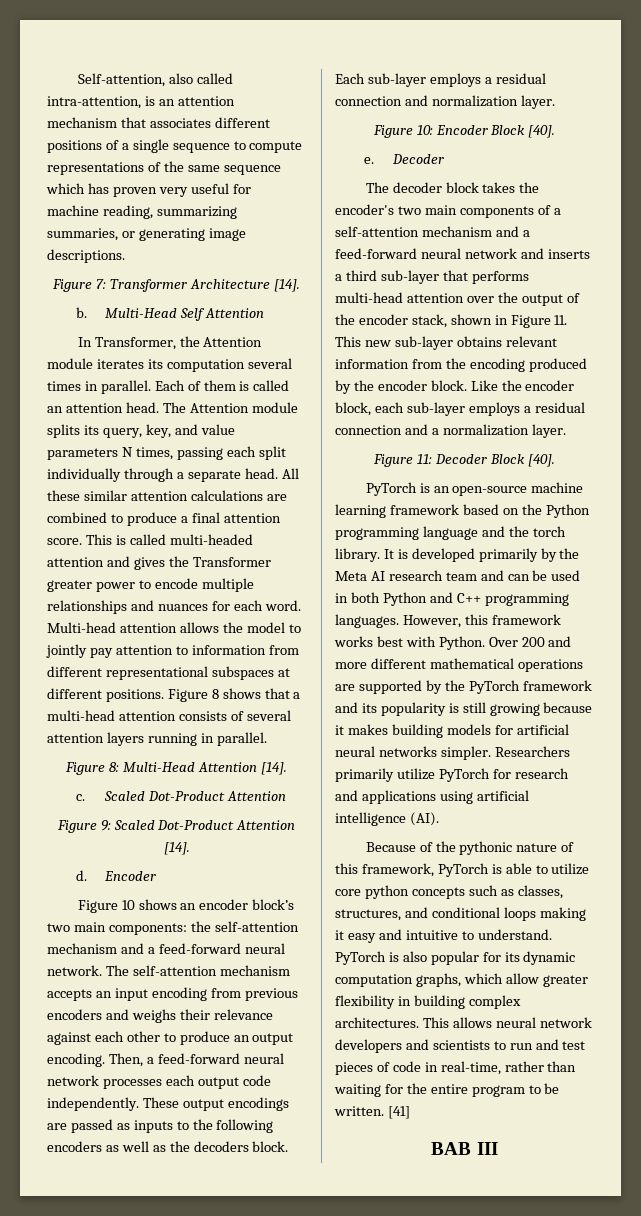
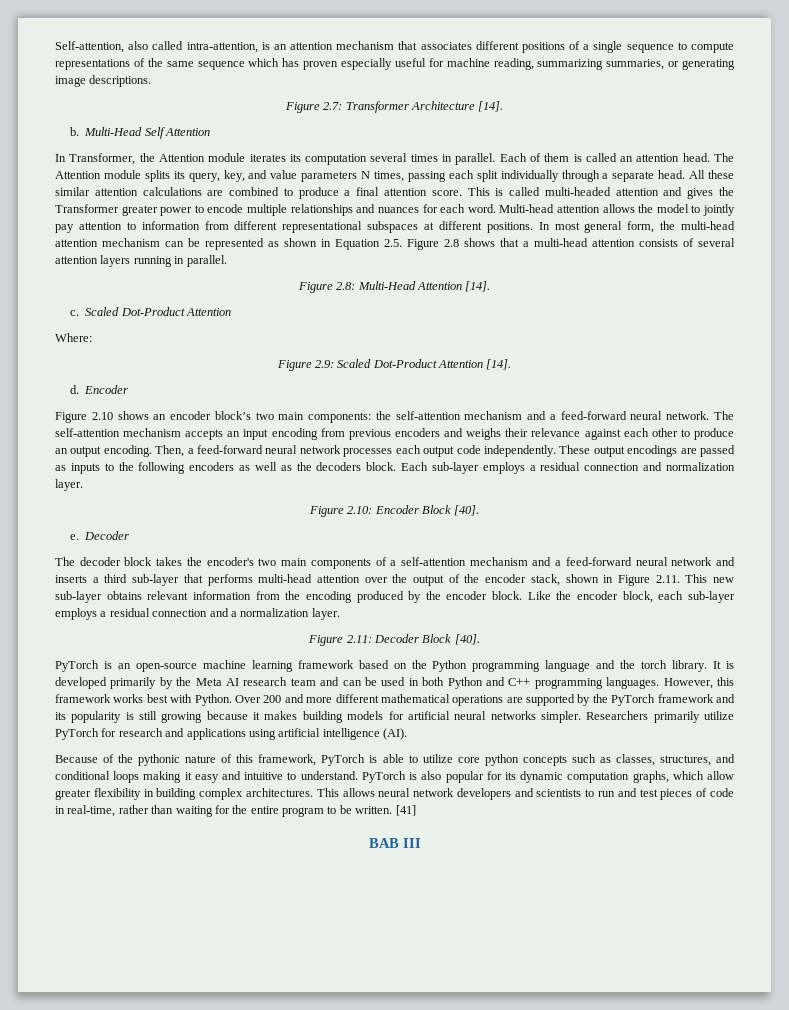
- Self-attention, also called intra-attention, is an attention mechanism that associates different positions of a single sequence to compute representations of the same sequence which has proven very useful for machine reading, summarizing summaries, or generating image descriptions.
+ Self-attention, also called intra-attention, is an attention mechanism that associates different positions of a single sequence to compute representations of the same sequence which has proven especially useful for machine reading, summarizing summaries, or generating image descriptions.
- Figure 7: Transformer Architecture [14].
+ Figure 2.7: Transformer Architecture [14].
- Figure 8 shows that a multi-head attention consists of several attention layers running in parallel.
+ In most general form, the multi-head attention mechanism can be represented as shown in Equation 2.5. Figure 2.8 shows that a multi-head attention consists of several attention layers running in parallel.
- Figure 8: Multi-Head Attention [14].
+ Figure 2.8: Multi-Head Attention [14].
- Figure 9: Scaled Dot-Product Attention [14].
+ Where:
+ Figure 2.9: Scaled Dot-Product Attention [14].
- Figure 10 shows an encoder block’s two main components: the self-attention mechanism and a feed-forward neural network.
+ Figure 2.10 shows an encoder block’s two main components: the self-attention mechanism and a feed-forward neural network.
- Figure 10: Encoder Block [40].
+ Figure 2.10: Encoder Block [40].
- The decoder block takes the encoder's two main components of a self-attention mechanism and a feed-forward neural network and inserts a third sub-layer that performs multi-head attention over the output of the encoder stack, shown in Figure 11. This new sub-layer obtains relevant information from the encoding produced by the encoder block.
+ The decoder block takes the encoder's two main components of a self-attention mechanism and a feed-forward neural network and inserts a third sub-layer that performs multi-head attention over the output of the encoder stack, shown in Figure 2.11. This new sub-layer obtains relevant information from the encoding produced by the encoder block.
- Figure 11: Decoder Block [40].
+ Figure 2.11: Decoder Block [40].

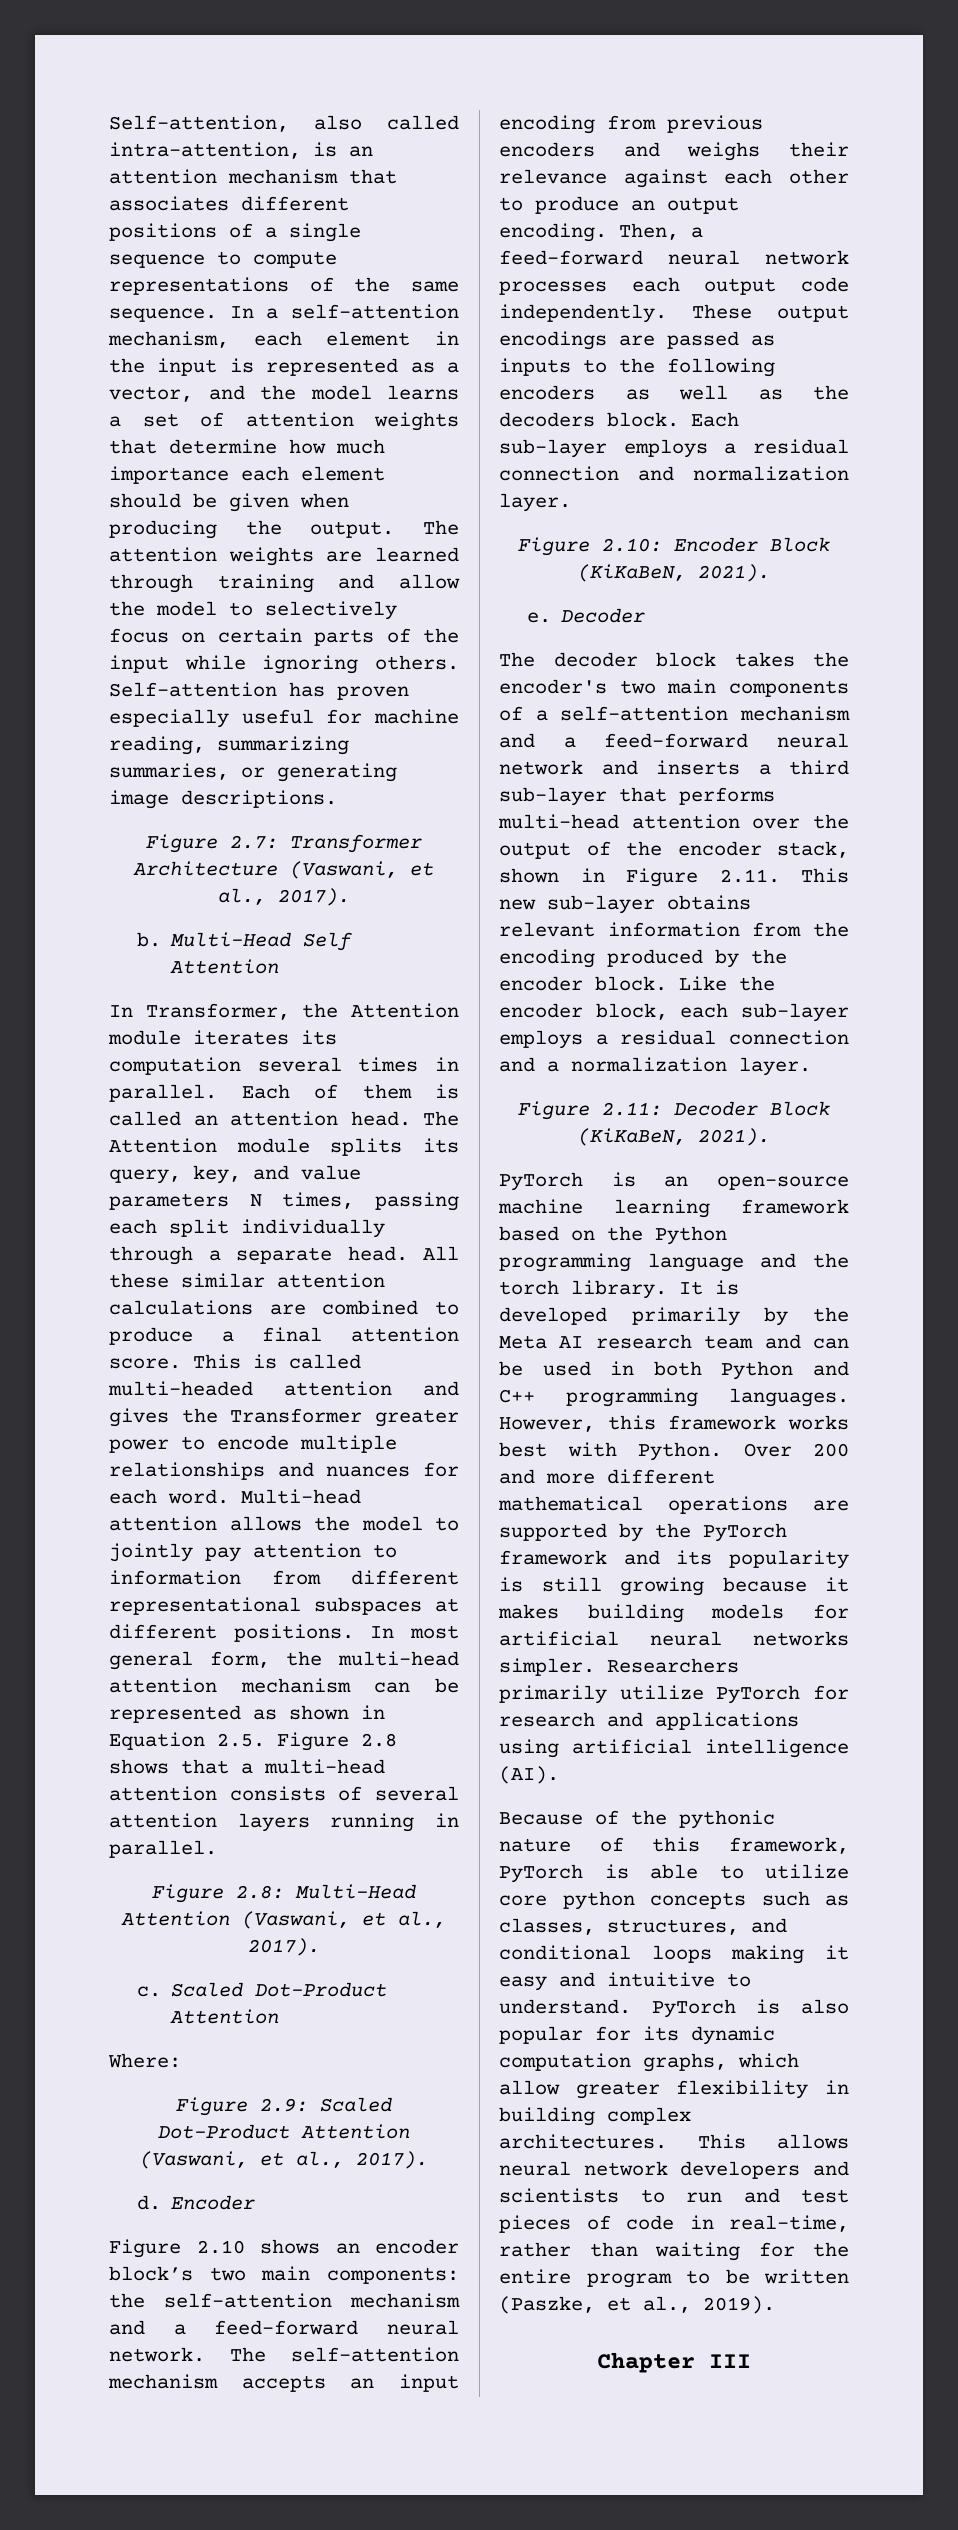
- Self-attention, also called intra-attention, is an attention mechanism that associates different positions of a single sequence to compute representations of the same sequence which has proven especially useful for machine reading, summarizing summaries, or generating image descriptions.
+ Self-attention, also called intra-attention, is an attention mechanism that associates different positions of a single sequence to compute representations of the same sequence. In a self-attention mechanism, each element in the input is represented as a vector, and the model learns a set of attention weights that determine how much importance each element should be given when producing the output. The attention weights are learned through training and allow the model to selectively focus on certain parts of the input while ignoring others. Self-attention has proven especially useful for machine reading, summarizing summaries, or generating image descriptions.
- Figure 2.7: Transformer Architecture [14].
+ Figure 2.7: Transformer Architecture (Vaswani, et al., 2017).
- Figure 2.8: Multi-Head Attention [14].
+ Figure 2.8: Multi-Head Attention (Vaswani, et al., 2017).
- Figure 2.9: Scaled Dot-Product Attention [14].
+ Figure 2.9: Scaled Dot-Product Attention (Vaswani, et al., 2017).
- Figure 2.10: Encoder Block [40].
+ Figure 2.10: Encoder Block (KiKaBeN, 2021).
- Figure 2.11: Decoder Block [40].
+ Figure 2.11: Decoder Block (KiKaBeN, 2021).
- This allows neural network developers and scientists to run and test pieces of code in real-time, rather than waiting for the entire program to be written. [41]
- BAB III
+ This allows neural network developers and scientists to run and test pieces of code in real-time, rather than waiting for the entire program to be written (Paszke, et al., 2019).
+ Chapter III

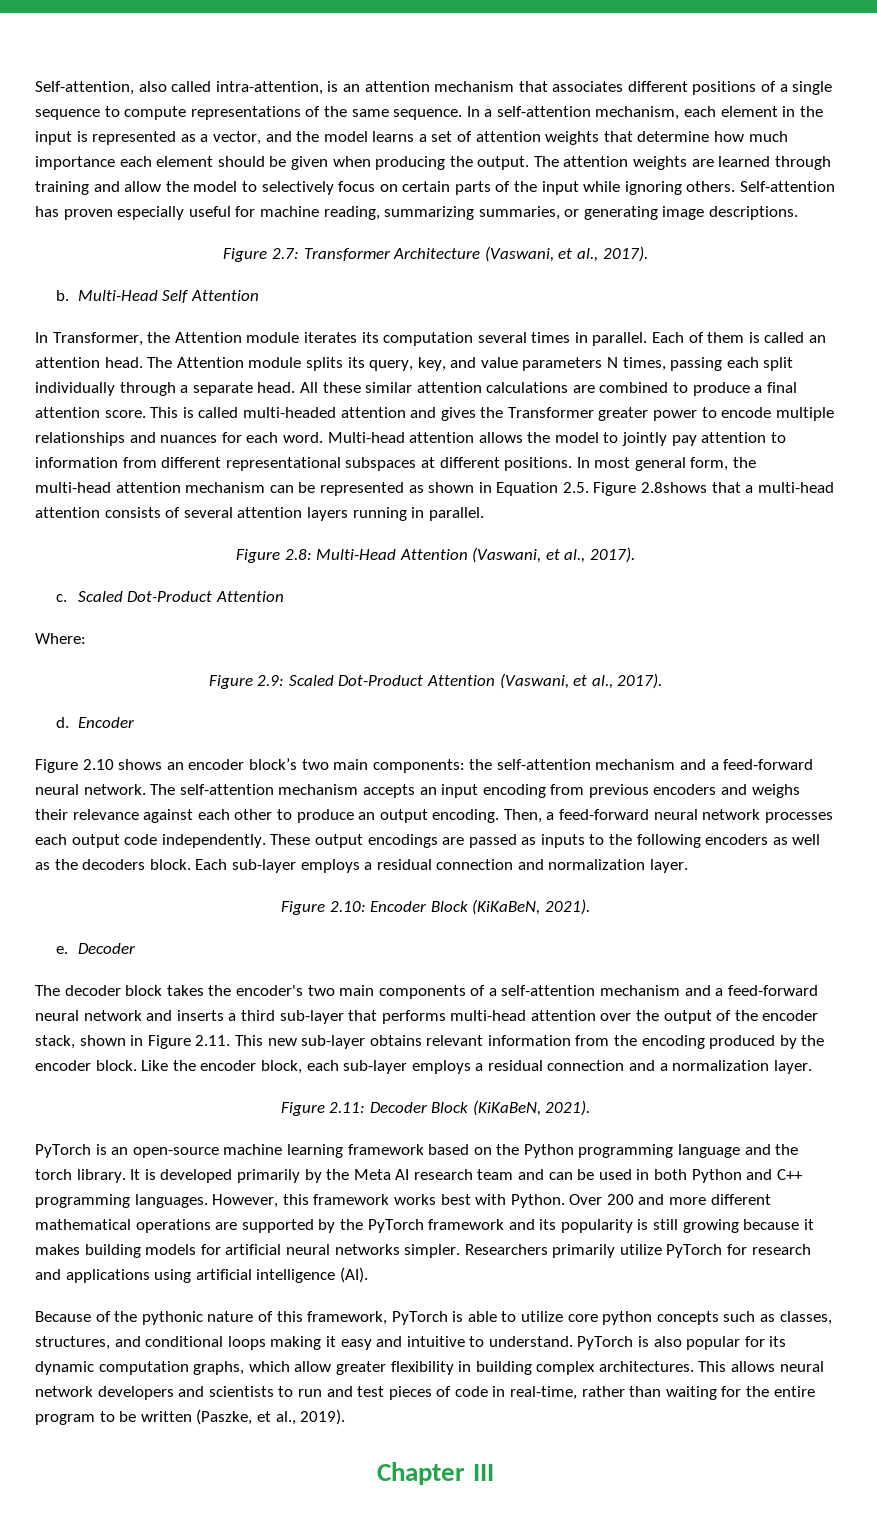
- In most general form, the multi-head attention mechanism can be represented as shown in Equation 2.5. Figure 2.8 shows that a multi-head attention consists of several attention layers running in parallel.
+ In most general form, the multi-head attention mechanism can be represented as shown in Equation 2.5. Figure 2.8shows that a multi-head attention consists of several attention layers running in parallel.

